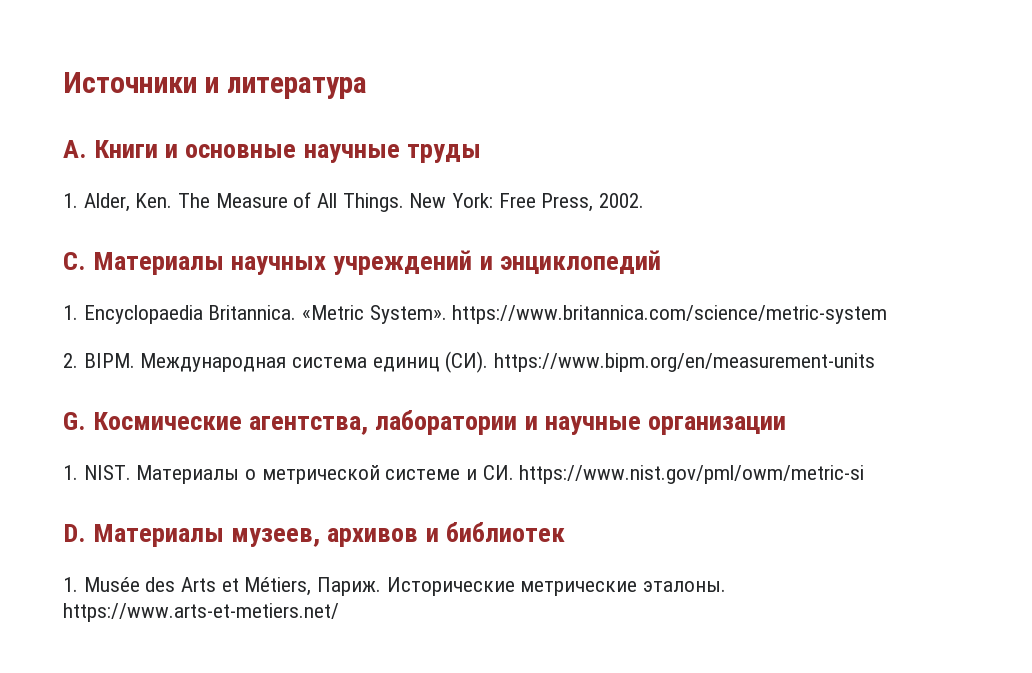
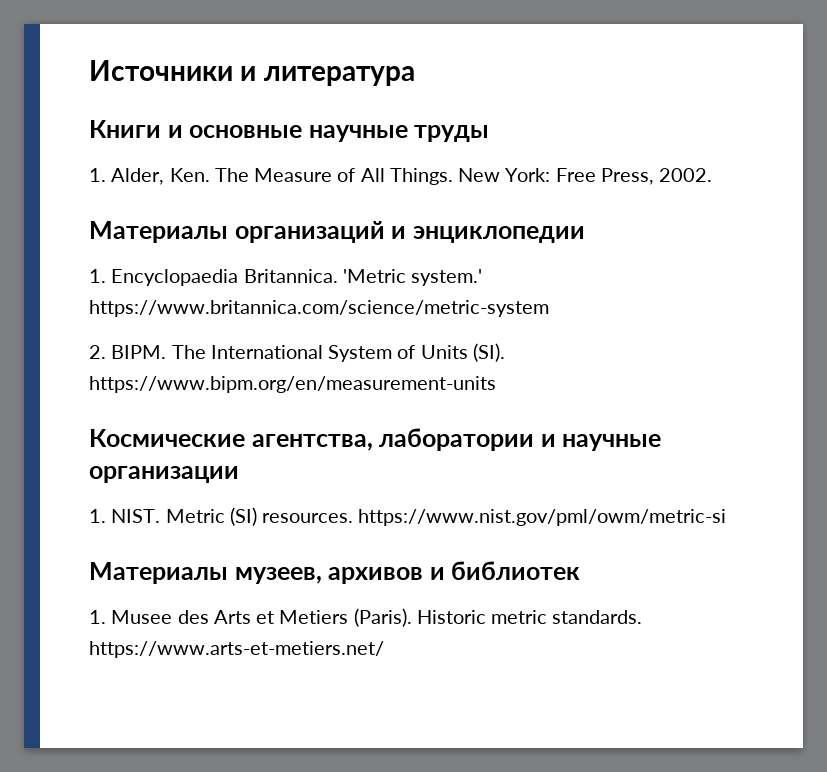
- A. Книги и основные научные труды
+ Книги и основные научные труды
- C. Материалы научных учреждений и энциклопедий
+ Материалы организаций и энциклопедии
- «Metric System». https://www.britannica.com/science/metric-system
+ 'Metric system.' https://www.britannica.com/science/metric-system
- Международная система единиц (СИ). https://www.bipm.org/en/measurement-units
+ The International System of Units (SI). https://www.bipm.org/en/measurement-units
- G. Космические агентства, лаборатории и научные организации
+ Космические агентства, лаборатории и научные организации
- Материалы о метрической системе и СИ. https://www.nist.gov/pml/owm/metric-si
+ Metric (SI) resources. https://www.nist.gov/pml/owm/metric-si
- D. Материалы музеев, архивов и библиотек
+ Материалы музеев, архивов и библиотек
- 1. Musée des Arts et Métiers, Париж. Исторические метрические эталоны. https://www.arts-et-metiers.net/
+ 1. Musee des Arts et Metiers (Paris). Historic metric standards. https://www.arts-et-metiers.net/

